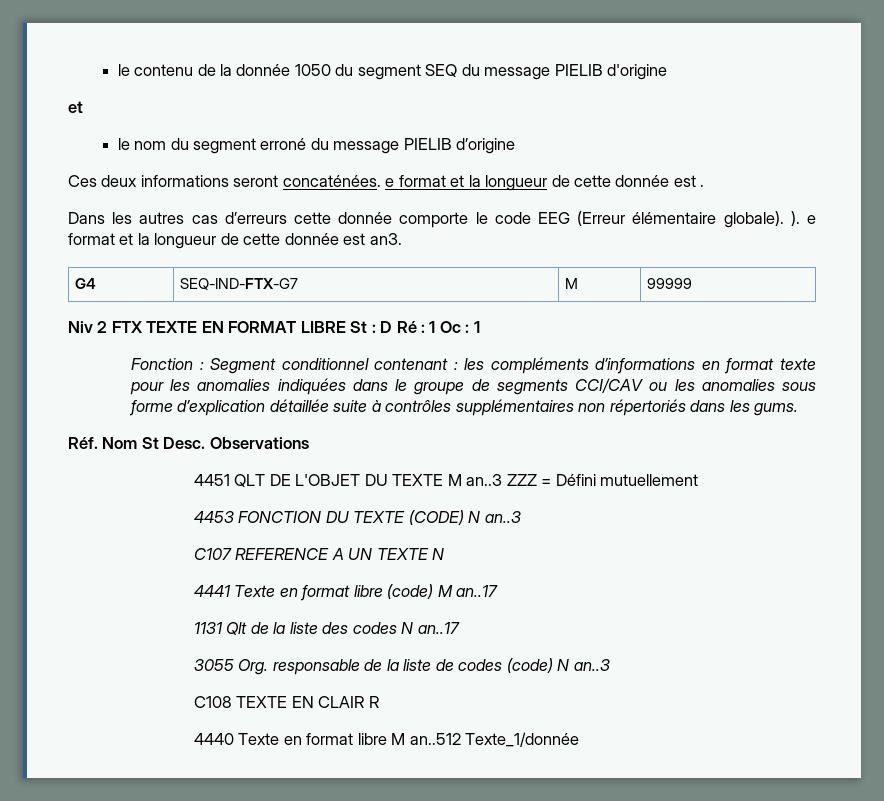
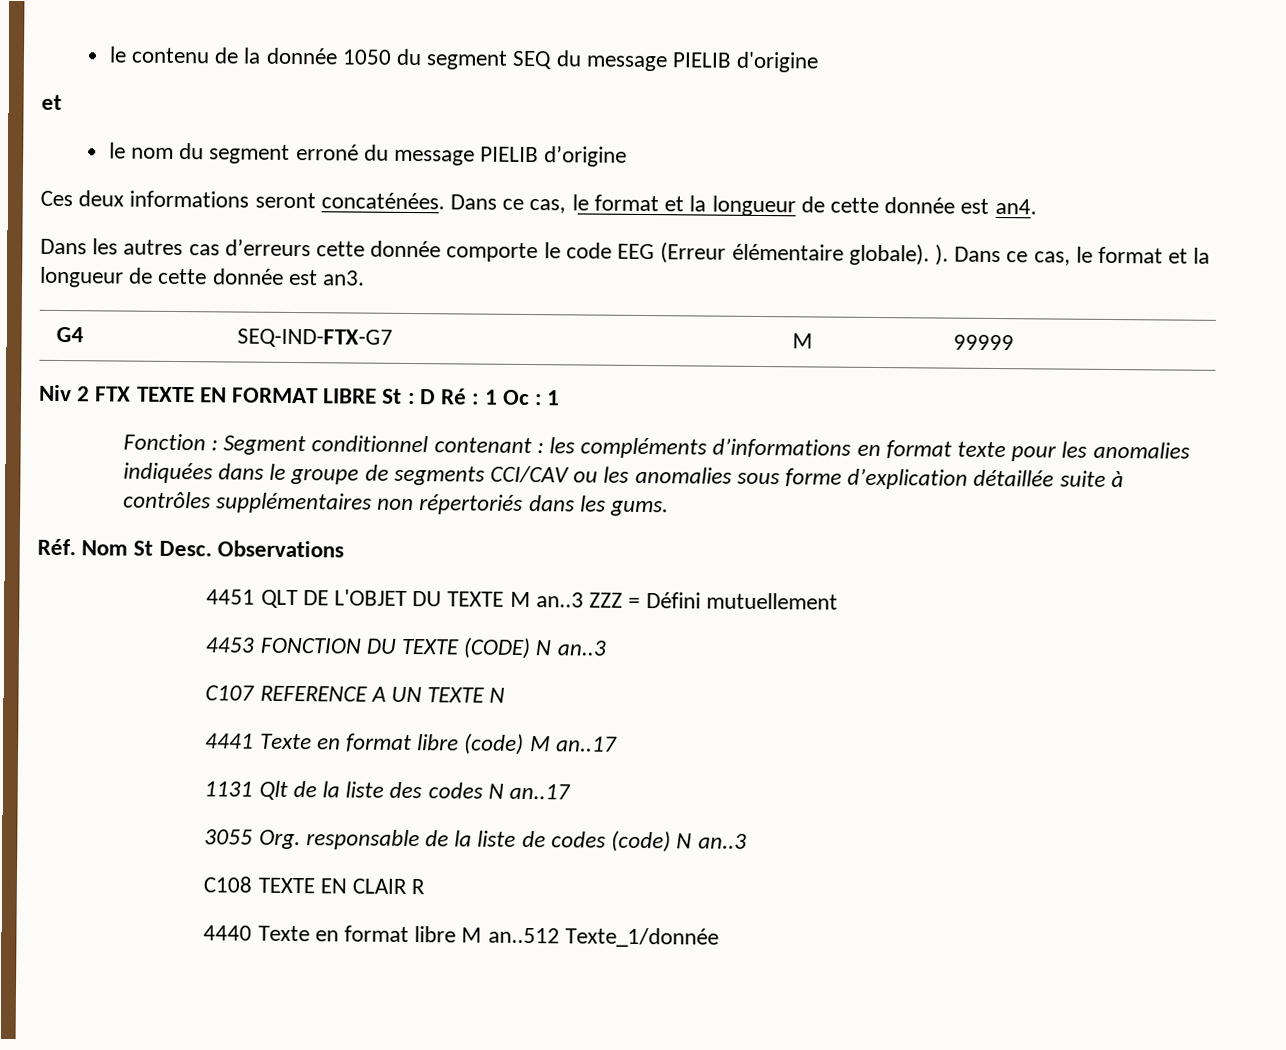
- Ces deux informations seront concaténées. e format et la longueur de cette donnée est .
+ Ces deux informations seront concaténées. Dans ce cas, le format et la longueur de cette donnée est an4.
- Dans les autres cas d’erreurs cette donnée comporte le code EEG (Erreur élémentaire globale). ). e format et la longueur de cette donnée est an3.
+ Dans les autres cas d’erreurs cette donnée comporte le code EEG (Erreur élémentaire globale). ). Dans ce cas, le format et la longueur de cette donnée est an3.

